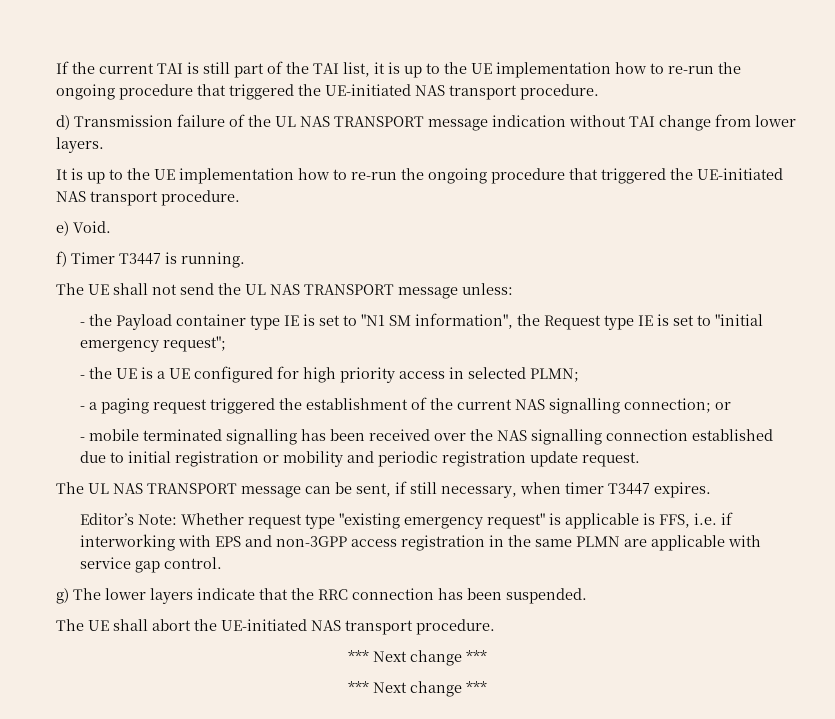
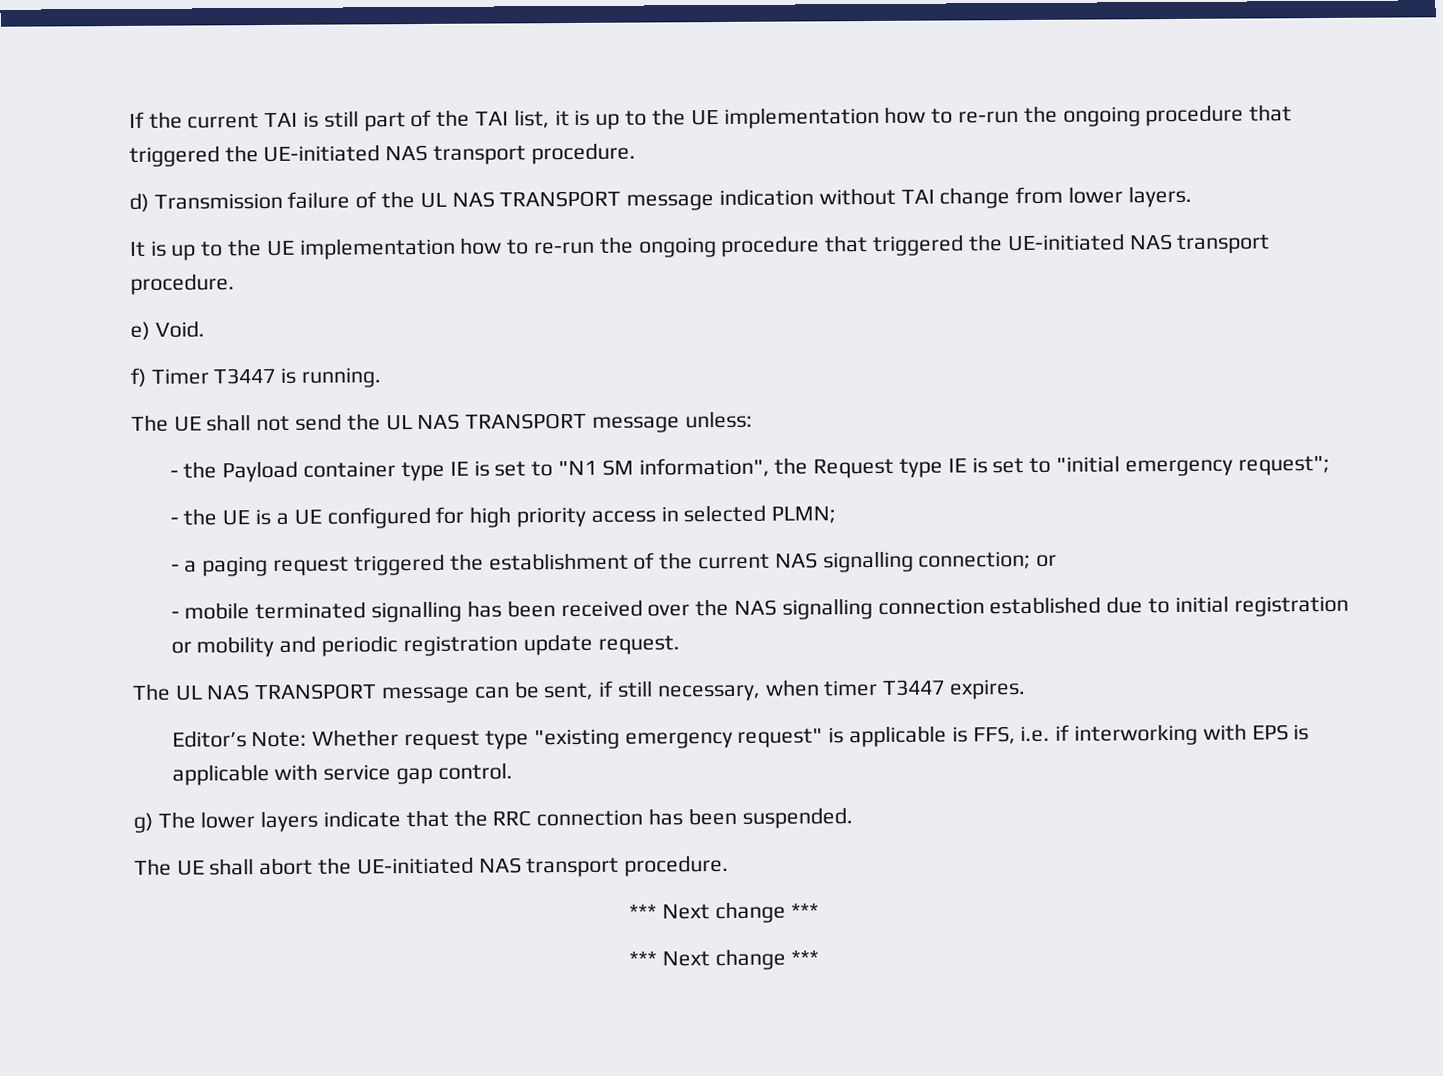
- Editor’s Note: Whether request type "existing emergency request" is applicable is FFS, i.e. if interworking with EPS and non-3GPP access registration in the same PLMN are applicable with service gap control.
+ Editor’s Note: Whether request type "existing emergency request" is applicable is FFS, i.e. if interworking with EPS is applicable with service gap control.

